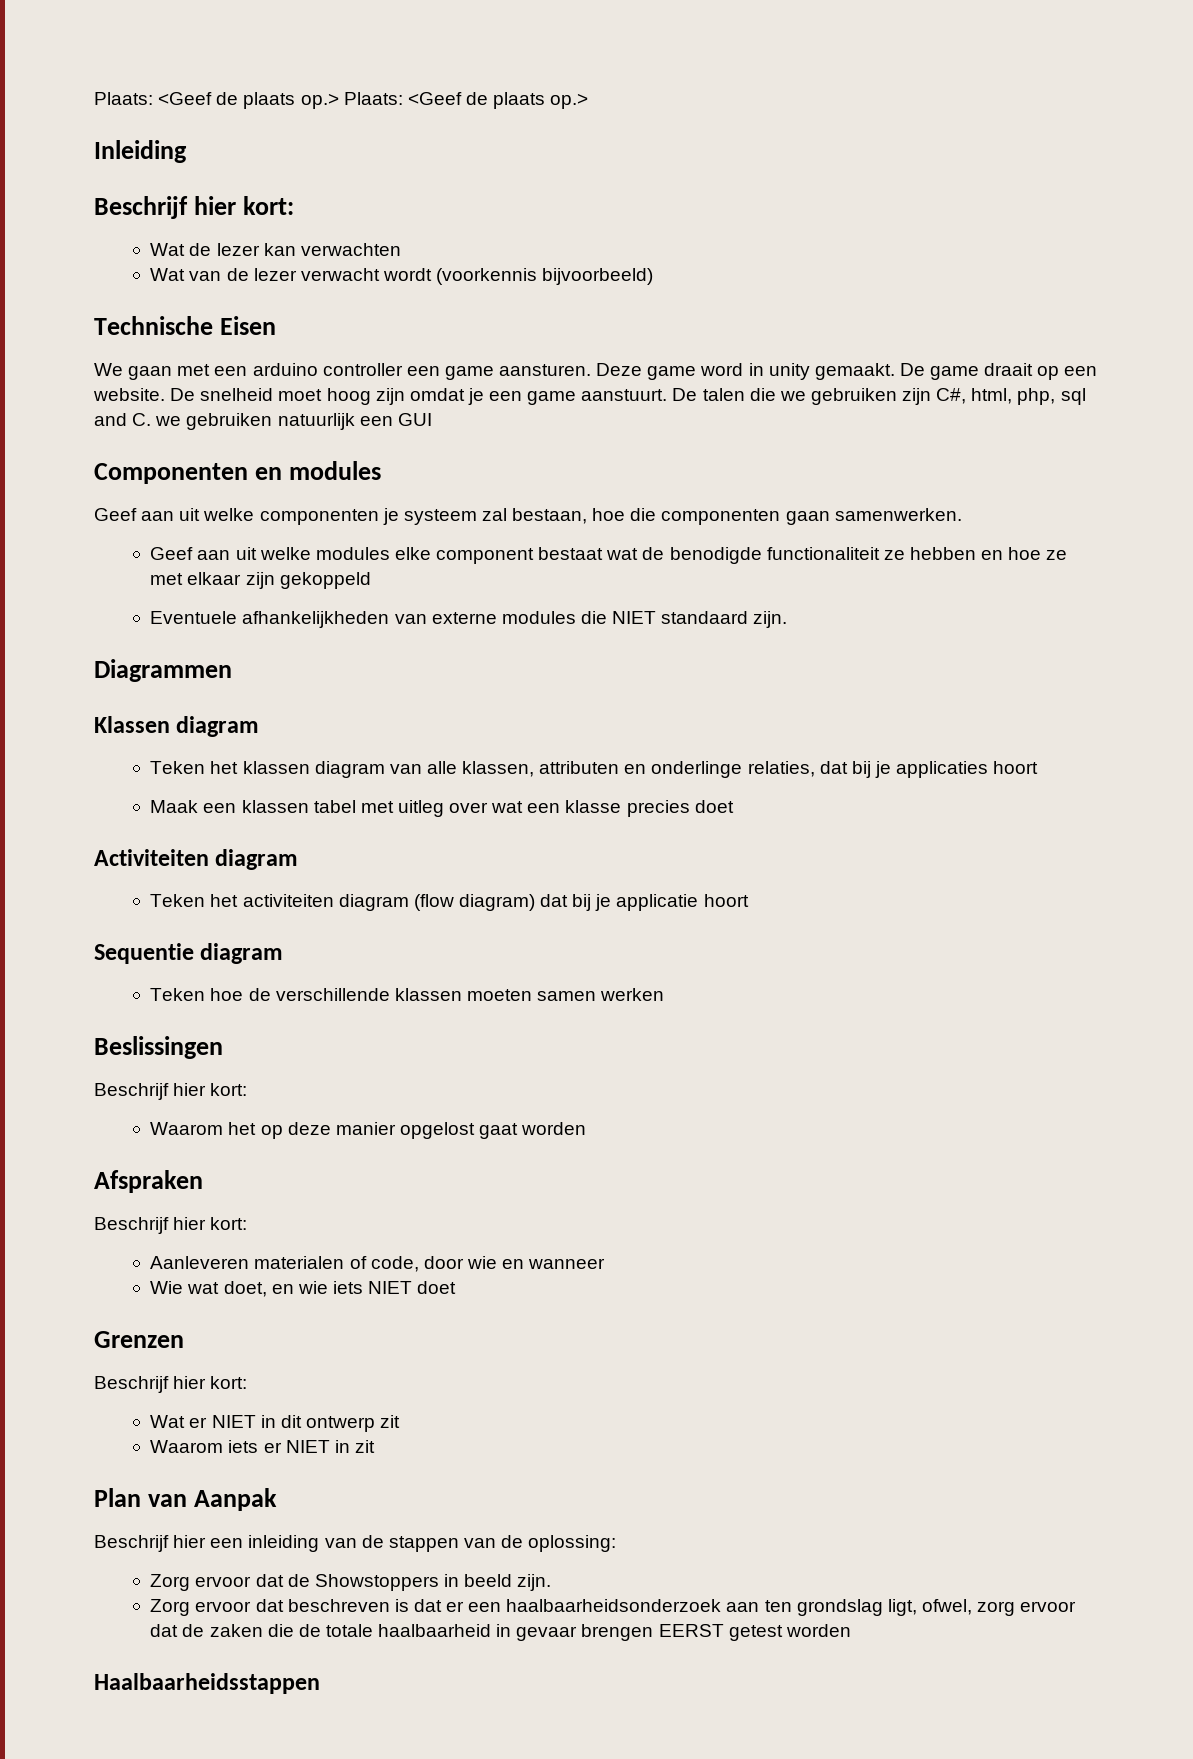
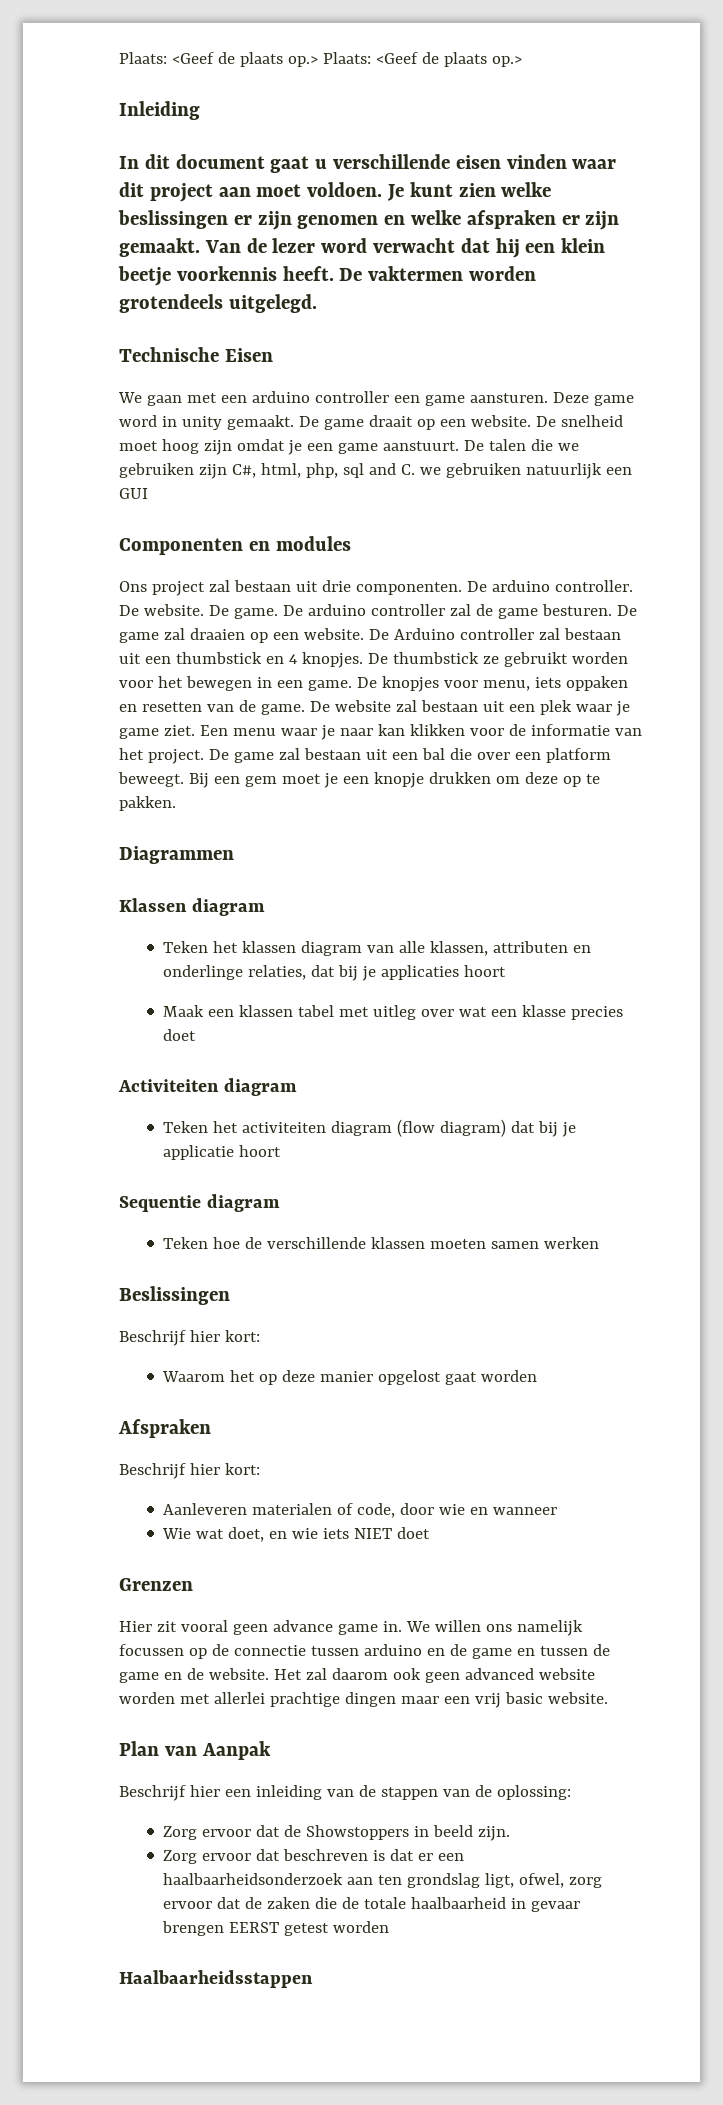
  Inleiding
- Beschrijf hier kort:
- Wat de lezer kan verwachten
- Wat van de lezer verwacht wordt (voorkennis bijvoorbeeld)
+ In dit document gaat u verschillende eisen vinden waar dit project aan moet voldoen. Je kunt zien welke beslissingen er zijn genomen en welke afspraken er zijn gemaakt. Van de lezer word verwacht dat hij een klein beetje voorkennis heeft. De vaktermen worden grotendeels uitgelegd.
- Geef aan uit welke componenten je systeem zal bestaan, hoe die componenten gaan samenwerken.
- Geef aan uit welke modules elke component bestaat wat de benodigde functionaliteit ze hebben en hoe ze met elkaar zijn gekoppeld
- Eventuele afhankelijkheden van externe modules die NIET standaard zijn.
+ Ons project zal bestaan uit drie componenten. De arduino controller. De website. De game. De arduino controller zal de game besturen. De game zal draaien op een website. De Arduino controller zal bestaan uit een thumbstick en 4 knopjes. De thumbstick ze gebruikt worden voor het bewegen in een game. De knopjes voor menu, iets oppaken en resetten van de game. De website zal bestaan uit een plek waar je game ziet. Een menu waar je naar kan klikken voor de informatie van het project. De game zal bestaan uit een bal die over een platform beweegt. Bij een gem moet je een knopje drukken om deze op te pakken.
  Grenzen
- Beschrijf hier kort:
- Wat er NIET in dit ontwerp zit
- Waarom iets er NIET in zit
+ Hier zit vooral geen advance game in. We willen ons namelijk focussen op de connectie tussen arduino en de game en tussen de game en de website. Het zal daarom ook geen advanced website worden met allerlei prachtige dingen maar een vrij basic website.

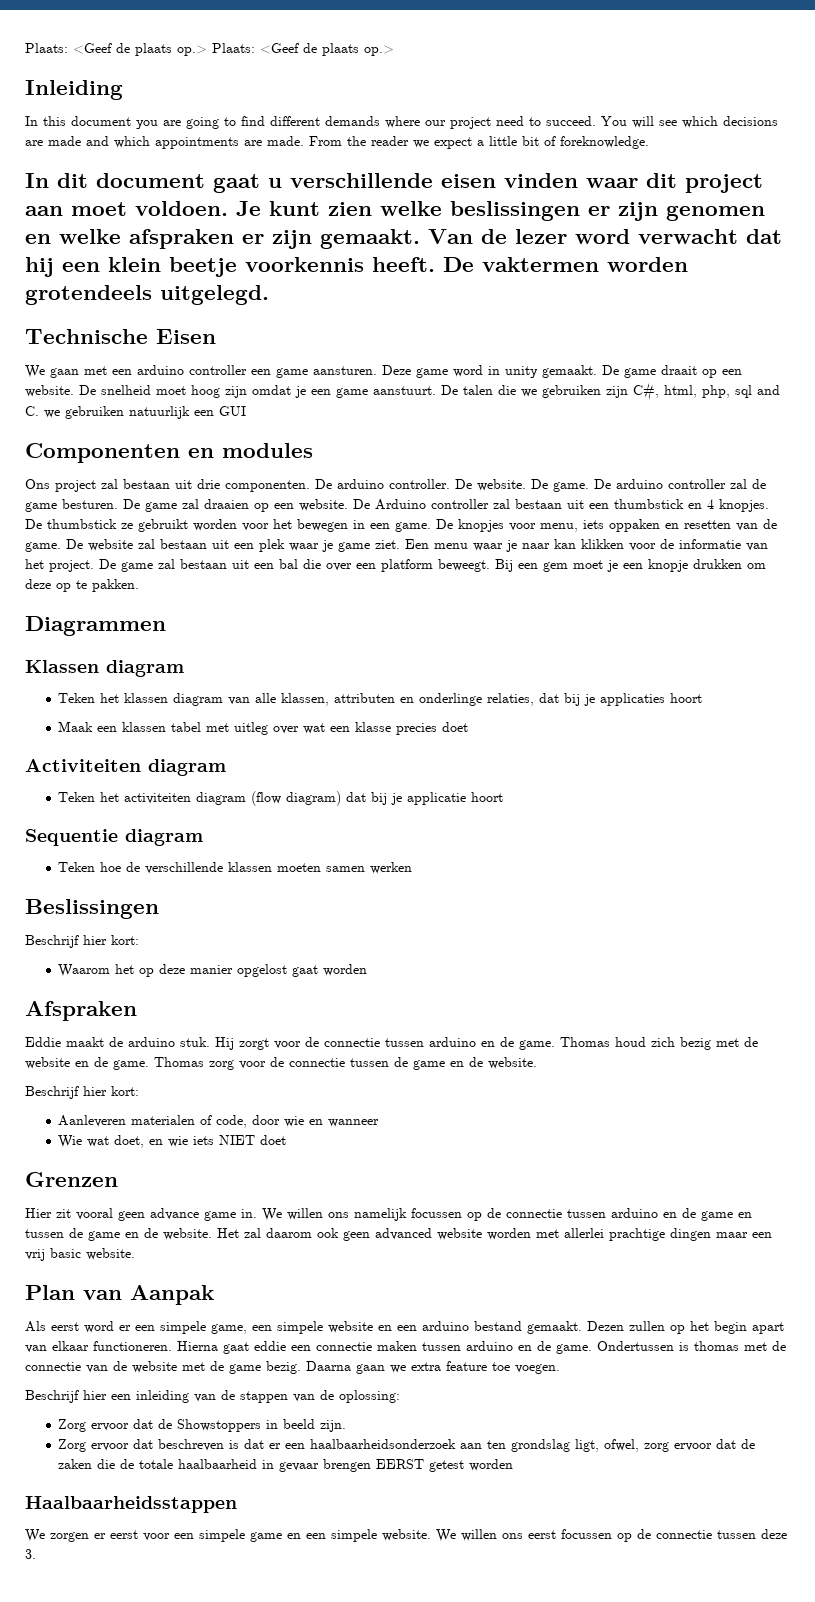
+ In this document you are going to find different demands where our project need to succeed. You will see which decisions are made and which appointments are made. From the reader we expect a little bit of foreknowledge.
+ Eddie maakt de arduino stuk. Hij zorgt voor de connectie tussen arduino en de game. Thomas houd zich bezig met de website en de game. Thomas zorg voor de connectie tussen de game en de website.
+ Als eerst word er een simpele game, een simpele website en een arduino bestand gemaakt. Dezen zullen op het begin apart van elkaar functioneren. Hierna gaat eddie een connectie maken tussen arduino en de game. Ondertussen is thomas met de connectie van de website met de game bezig. Daarna gaan we extra feature toe voegen.
+ We zorgen er eerst voor een simpele game en een simpele website. We willen ons eerst focussen op de connectie tussen deze 3.

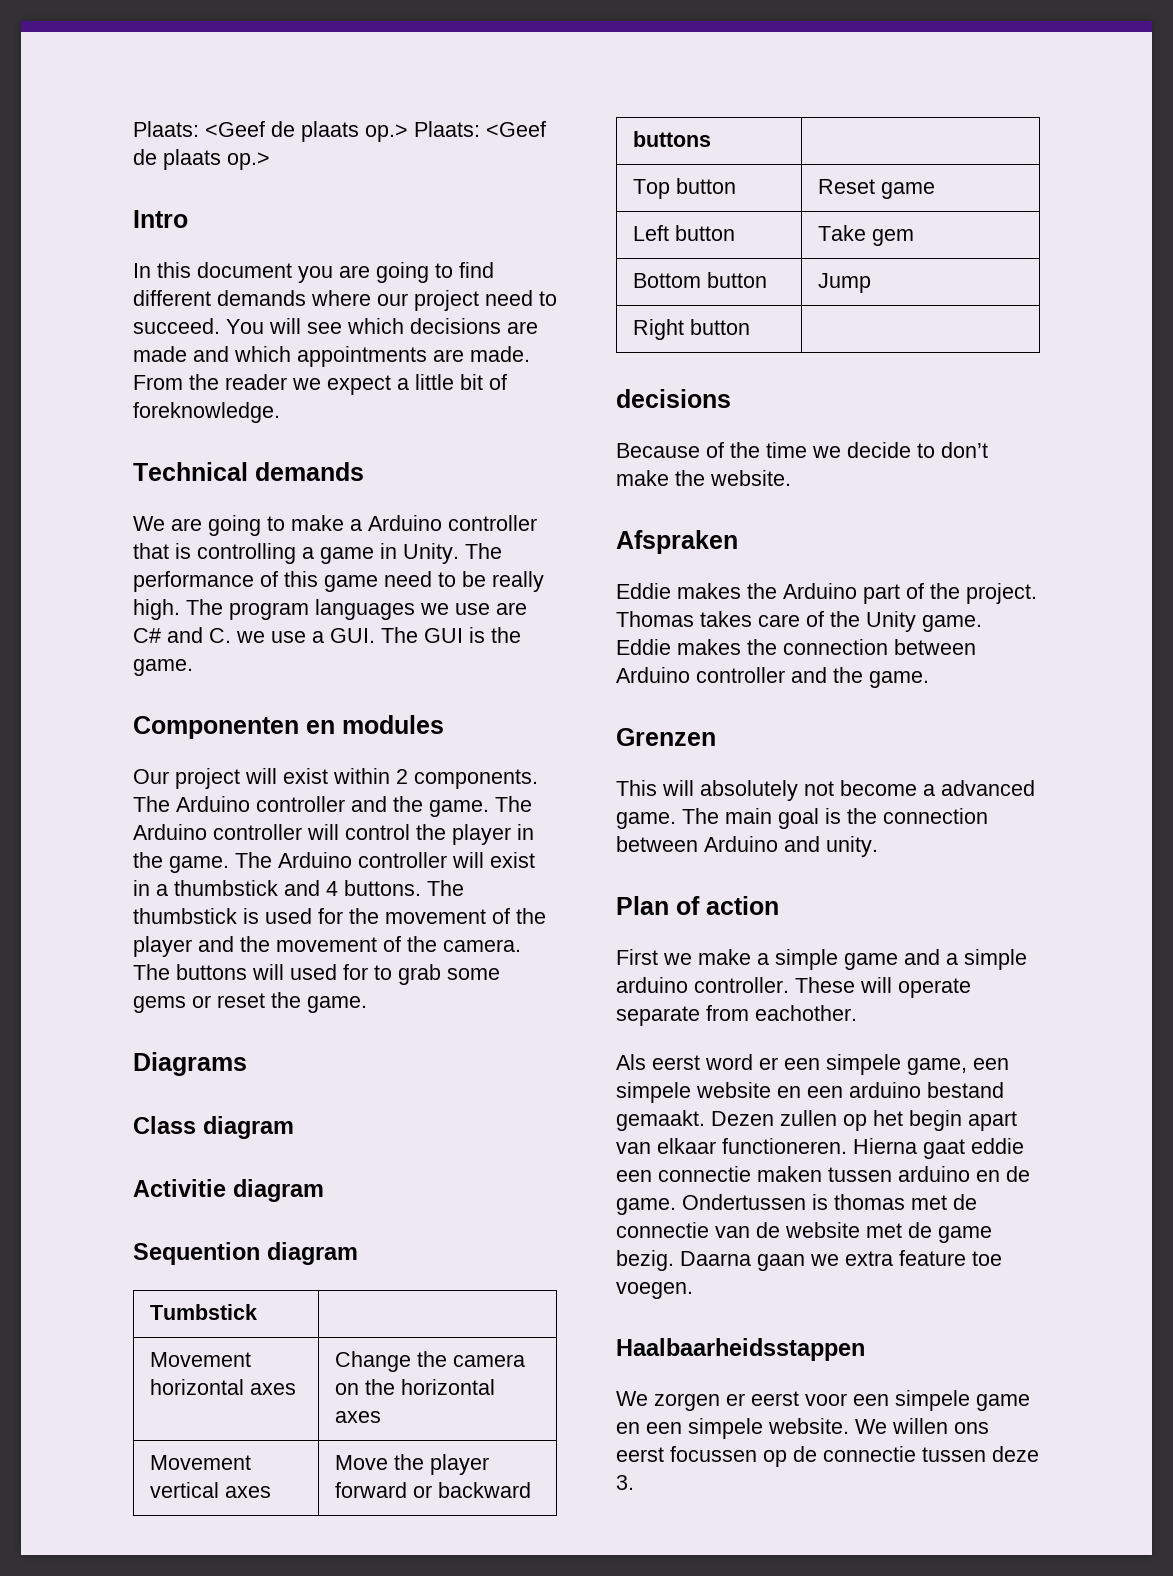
- Inleiding
+ Intro
- In dit document gaat u verschillende eisen vinden waar dit project aan moet voldoen. Je kunt zien welke beslissingen er zijn genomen en welke afspraken er zijn gemaakt. Van de lezer word verwacht dat hij een klein beetje voorkennis heeft. De vaktermen worden grotendeels uitgelegd.
- Technische Eisen
- We gaan met een arduino controller een game aansturen. Deze game word in unity gemaakt. De game draait op een website. De snelheid moet hoog zijn omdat je een game aanstuurt. De talen die we gebruiken zijn C#, html, php, sql and C. we gebruiken natuurlijk een GUI
+ Technical demands
+ We are going to make a Arduino controller that is controlling a game in Unity. The performance of this game need to be really high. The program languages we use are C# and C. we use a GUI. The GUI is the game.
  Componenten en modules
- Ons project zal bestaan uit drie componenten. De arduino controller. De website. De game. De arduino controller zal de game besturen. De game zal draaien op een website. De Arduino controller zal bestaan uit een thumbstick en 4 knopjes. De thumbstick ze gebruikt worden voor het bewegen in een game. De knopjes voor menu, iets oppaken en resetten van de game. De website zal bestaan uit een plek waar je game ziet. Een menu waar je naar kan klikken voor de informatie van het project. De game zal bestaan uit een bal die over een platform beweegt. Bij een gem moet je een knopje drukken om deze op te pakken.
- Diagrammen
- Klassen diagram
- Teken het klassen diagram van alle klassen, attributen en onderlinge relaties, dat bij je applicaties hoort
- Maak een klassen tabel met uitleg over wat een klasse precies doet
- Activiteiten diagram
- Teken het activiteiten diagram (flow diagram) dat bij je applicatie hoort
- Sequentie diagram
- Teken hoe de verschillende klassen moeten samen werken
- Beslissingen
- Beschrijf hier kort:
- Waarom het op deze manier opgelost gaat worden
+ Our project will exist within 2 components. The Arduino controller and the game. The Arduino controller will control the player in the game. The Arduino controller will exist in a thumbstick and 4 buttons. The thumbstick is used for the movement of the player and the movement of the camera. The buttons will used for to grab some gems or reset the game.
+ Diagrams
+ Class diagram
+ Activitie diagram
+ Sequention diagram
+ Tumbstick |
+ Movement horizontal axes | Change the camera on the horizontal axes
+ Movement vertical axes | Move the player forward or backward
+ buttons |
+ Top button | Reset game
+ Left button | Take gem
+ Bottom button | Jump
+ Right button |
+ decisions
+ Because of the time we decide to don’t make the website.
  Afspraken
- Eddie maakt de arduino stuk. Hij zorgt voor de connectie tussen arduino en de game. Thomas houd zich bezig met de website en de game. Thomas zorg voor de connectie tussen de game en de website.
- Beschrijf hier kort:
- Aanleveren materialen of code, door wie en wanneer
- Wie wat doet, en wie iets NIET doet
+ Eddie makes the Arduino part of the project. Thomas takes care of the Unity game. Eddie makes the connection between Arduino controller and the game.
  Grenzen
- Hier zit vooral geen advance game in. We willen ons namelijk focussen op de connectie tussen arduino en de game en tussen de game en de website. Het zal daarom ook geen advanced website worden met allerlei prachtige dingen maar een vrij basic website.
- Plan van Aanpak
+ This will absolutely not become a advanced game. The main goal is the connection between Arduino and unity.
+ Plan of action
+ First we make a simple game and a simple arduino controller. These will operate separate from eachother.
- Beschrijf hier een inleiding van de stappen van de oplossing:
- Zorg ervoor dat de Showstoppers in beeld zijn.
- Zorg ervoor dat beschreven is dat er een haalbaarheidsonderzoek aan ten grondslag ligt, ofwel, zorg ervoor dat de zaken die de totale haalbaarheid in gevaar brengen EERST getest worden

